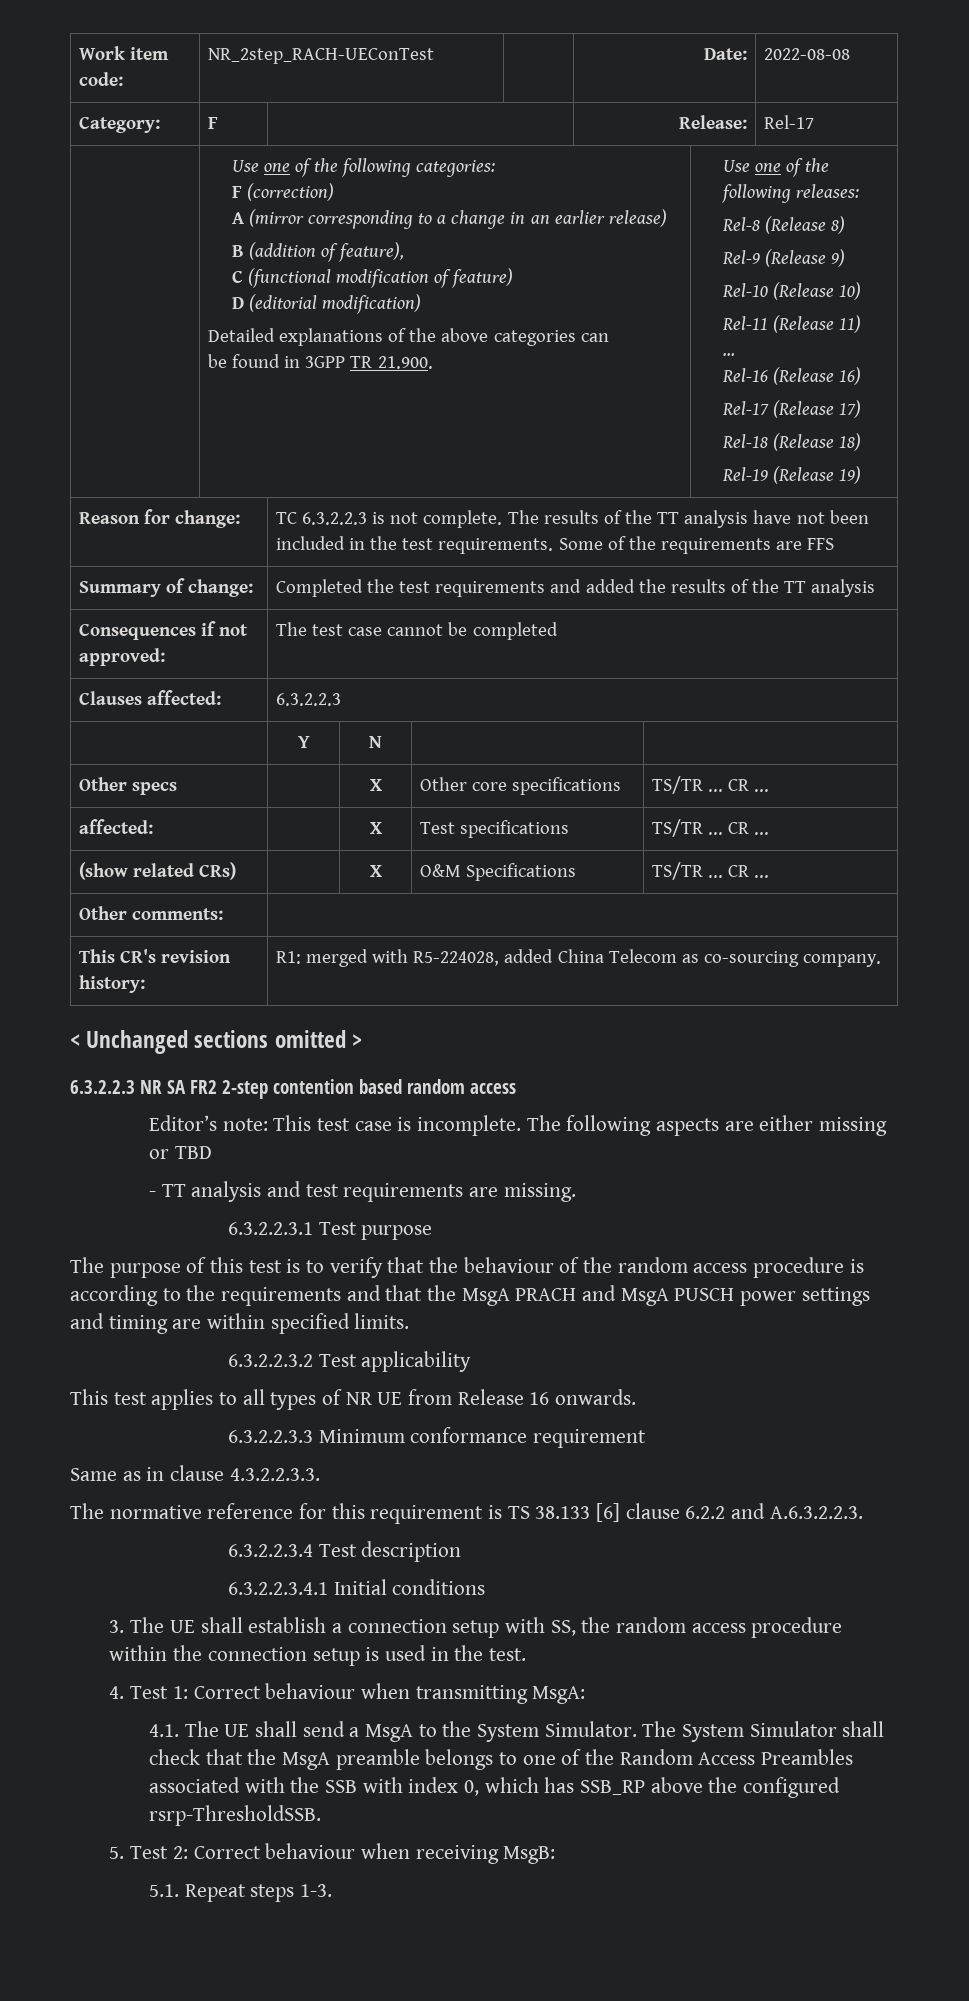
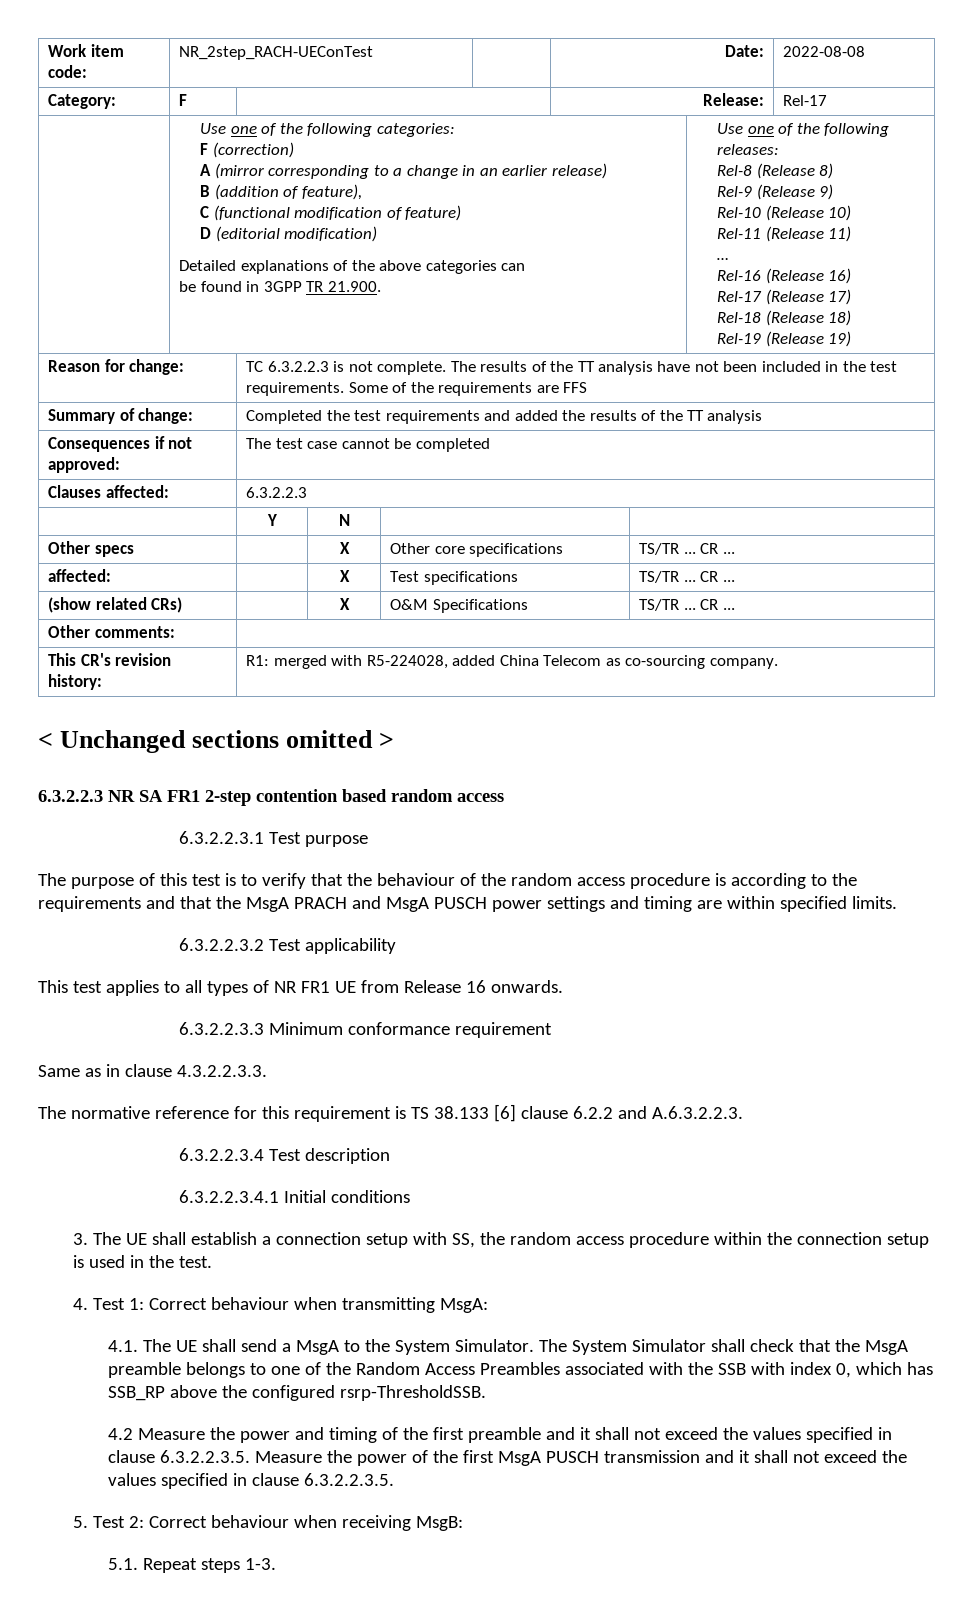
- 6.3.2.2.3 NR SA FR2 2-step contention based random access
+ 6.3.2.2.3 NR SA FR1 2-step contention based random access
- Editor’s note: This test case is incomplete. The following aspects are either missing or TBD
- - TT analysis and test requirements are missing.
- This test applies to all types of NR UE from Release 16 onwards.
+ This test applies to all types of NR FR1 UE from Release 16 onwards.
+ 4.2 Measure the power and timing of the first preamble and it shall not exceed the values specified in clause 6.3.2.2.3.5. Measure the power of the first MsgA PUSCH transmission and it shall not exceed the values specified in clause 6.3.2.2.3.5.

